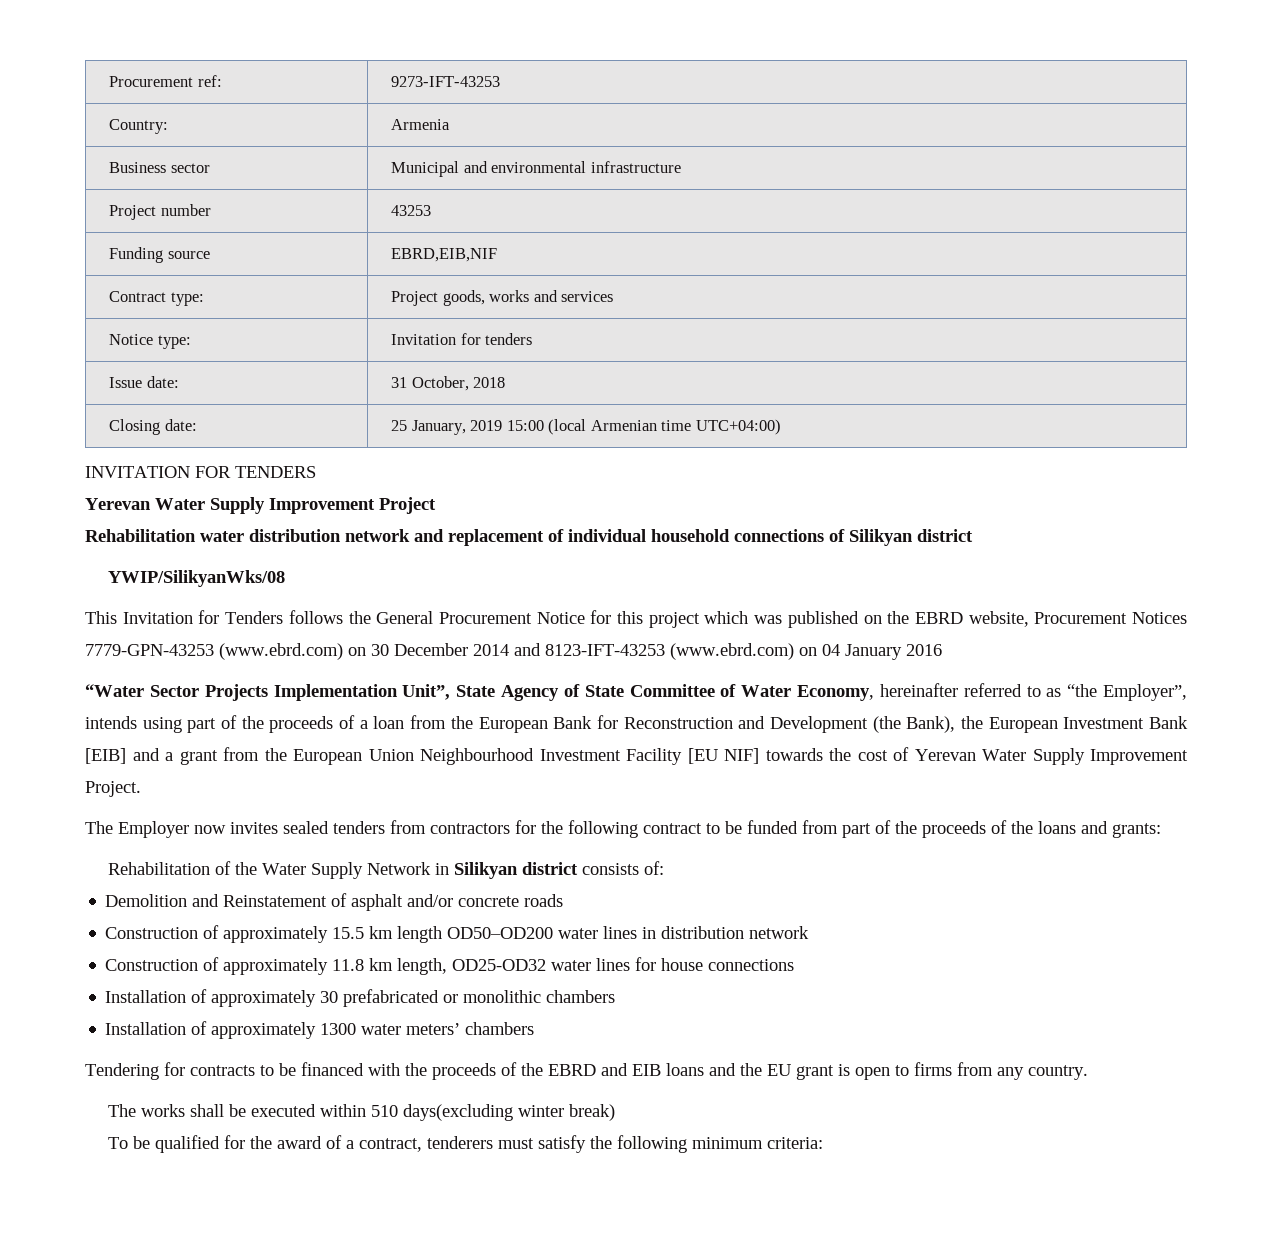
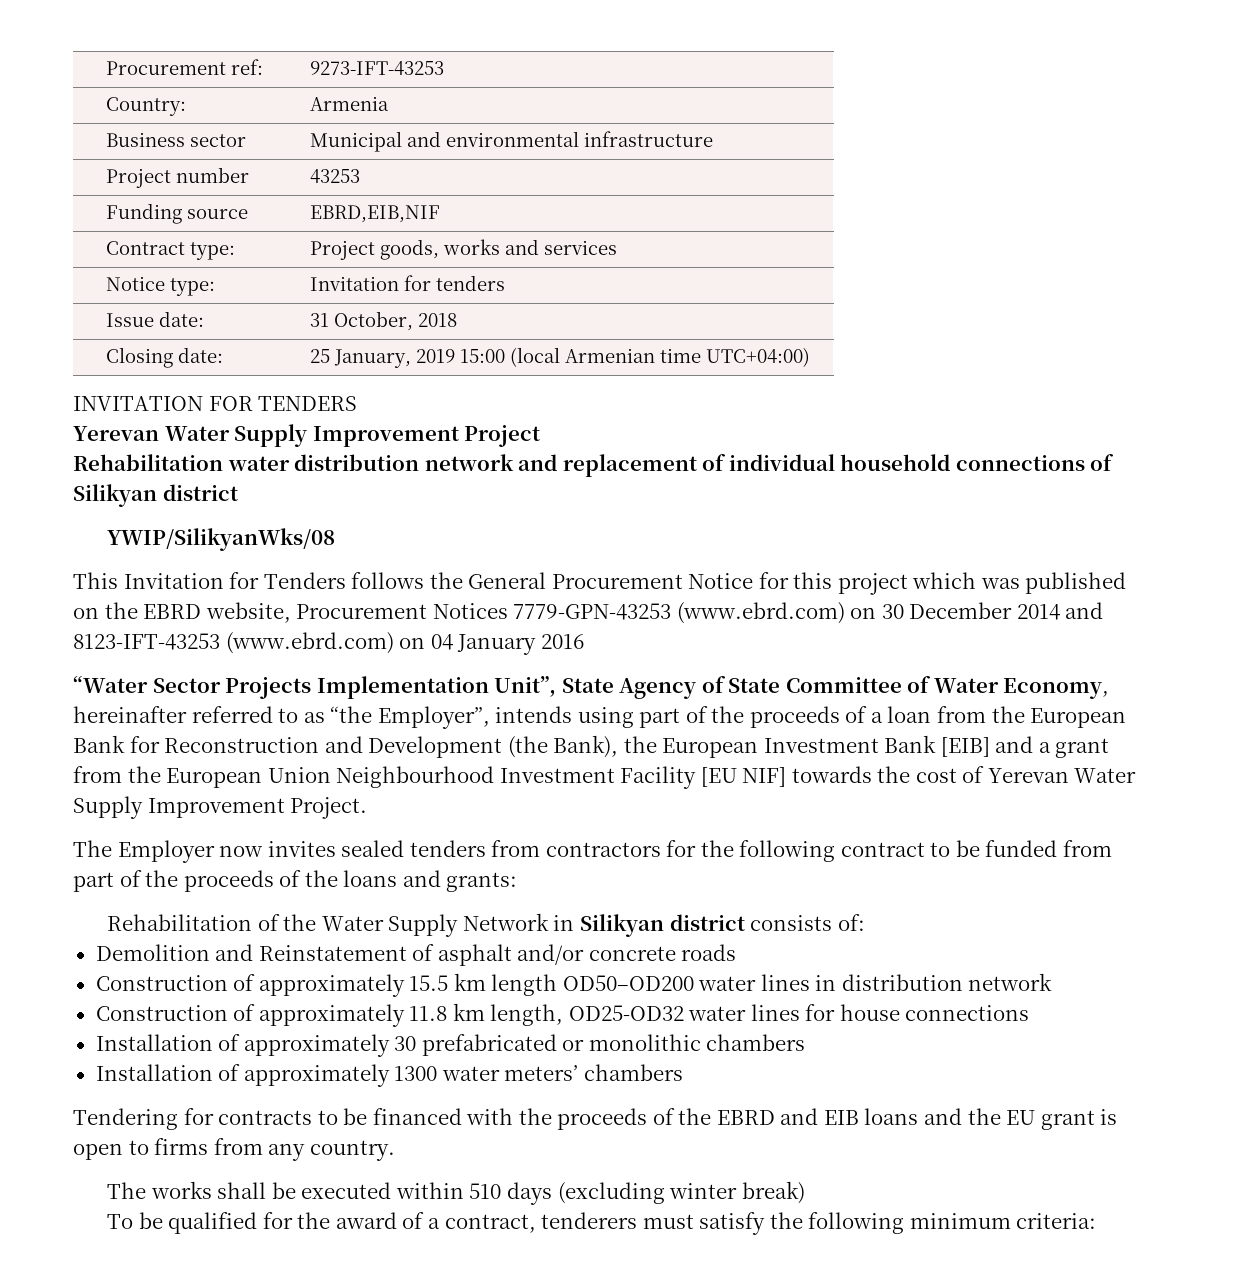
- The works shall be executed within 510 days(excluding winter break)
+ The works shall be executed within 510 days (excluding winter break)

